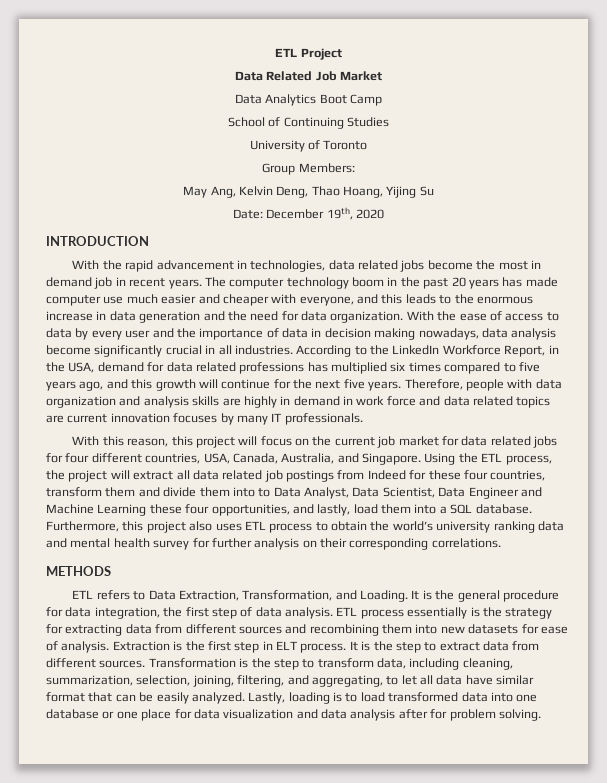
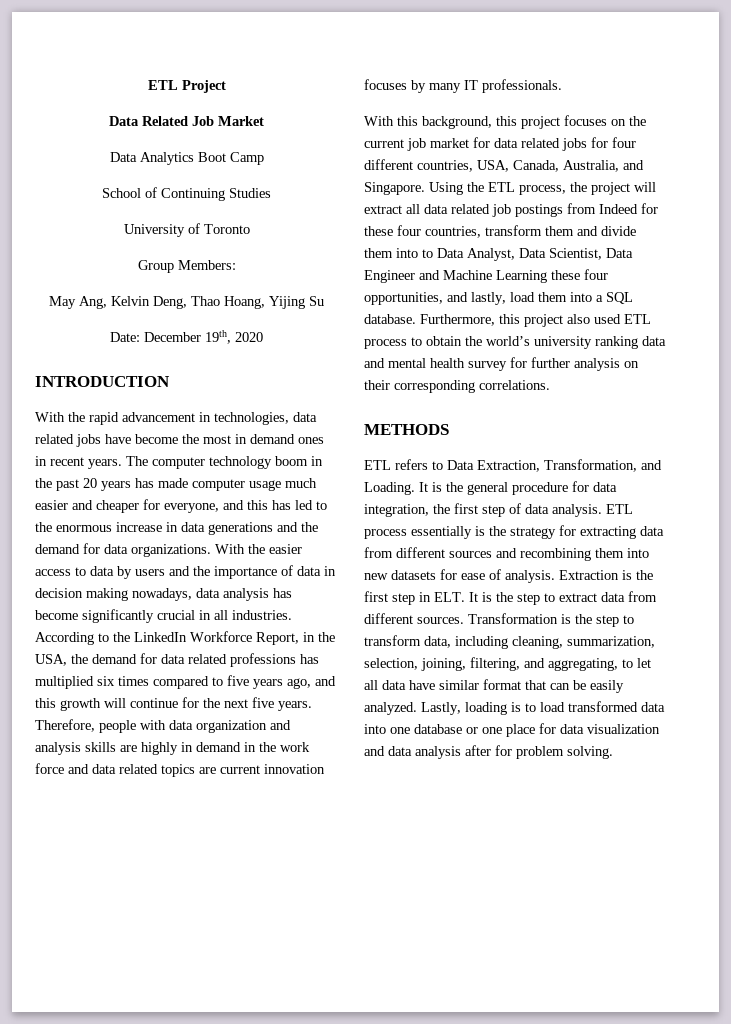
- With the rapid advancement in technologies, data related jobs become the most in demand job in recent years.
+ With the rapid advancement in technologies, data related jobs have become the most in demand ones in recent years.
- The computer technology boom in the past 20 years has made computer use much easier and cheaper with everyone, and this leads to the enormous increase in data generation and the need for data organization. With the ease of access to data by every user and the importance of data in decision making nowadays, data analysis become significantly crucial in all industries.
+ The computer technology boom in the past 20 years has made computer usage much easier and cheaper for everyone, and this has led to the enormous increase in data generations and the demand for data organizations. With the easier access to data by users and the importance of data in decision making nowadays, data analysis has become significantly crucial in all industries.
- According to the LinkedIn Workforce Report, in the USA, demand for data related professions has multiplied six times compared to five years ago, and this growth will continue for the next five years.
+ According to the LinkedIn Workforce Report, in the USA, the demand for data related professions has multiplied six times compared to five years ago, and this growth will continue for the next five years.
- Therefore, people with data organization and analysis skills are highly in demand in work force and data related topics are current innovation focuses by many IT professionals.
+ Therefore, people with data organization and analysis skills are highly in demand in the work force and data related topics are current innovation focuses by many IT professionals.
- With this reason, this project will focus on the current job market for data related jobs for four different countries, USA, Canada, Australia, and Singapore.
+ With this background, this project focuses on the current job market for data related jobs for four different countries, USA, Canada, Australia, and Singapore.
- Furthermore, this project also uses ETL process to obtain the world’s university ranking data and mental health survey for further analysis on their corresponding correlations.
+ Furthermore, this project also used ETL process to obtain the world’s university ranking data and mental health survey for further analysis on their corresponding correlations.
- Extraction is the first step in ELT process. It is the step to extract data from different sources.
+ Extraction is the first step in ELT. It is the step to extract data from different sources.

